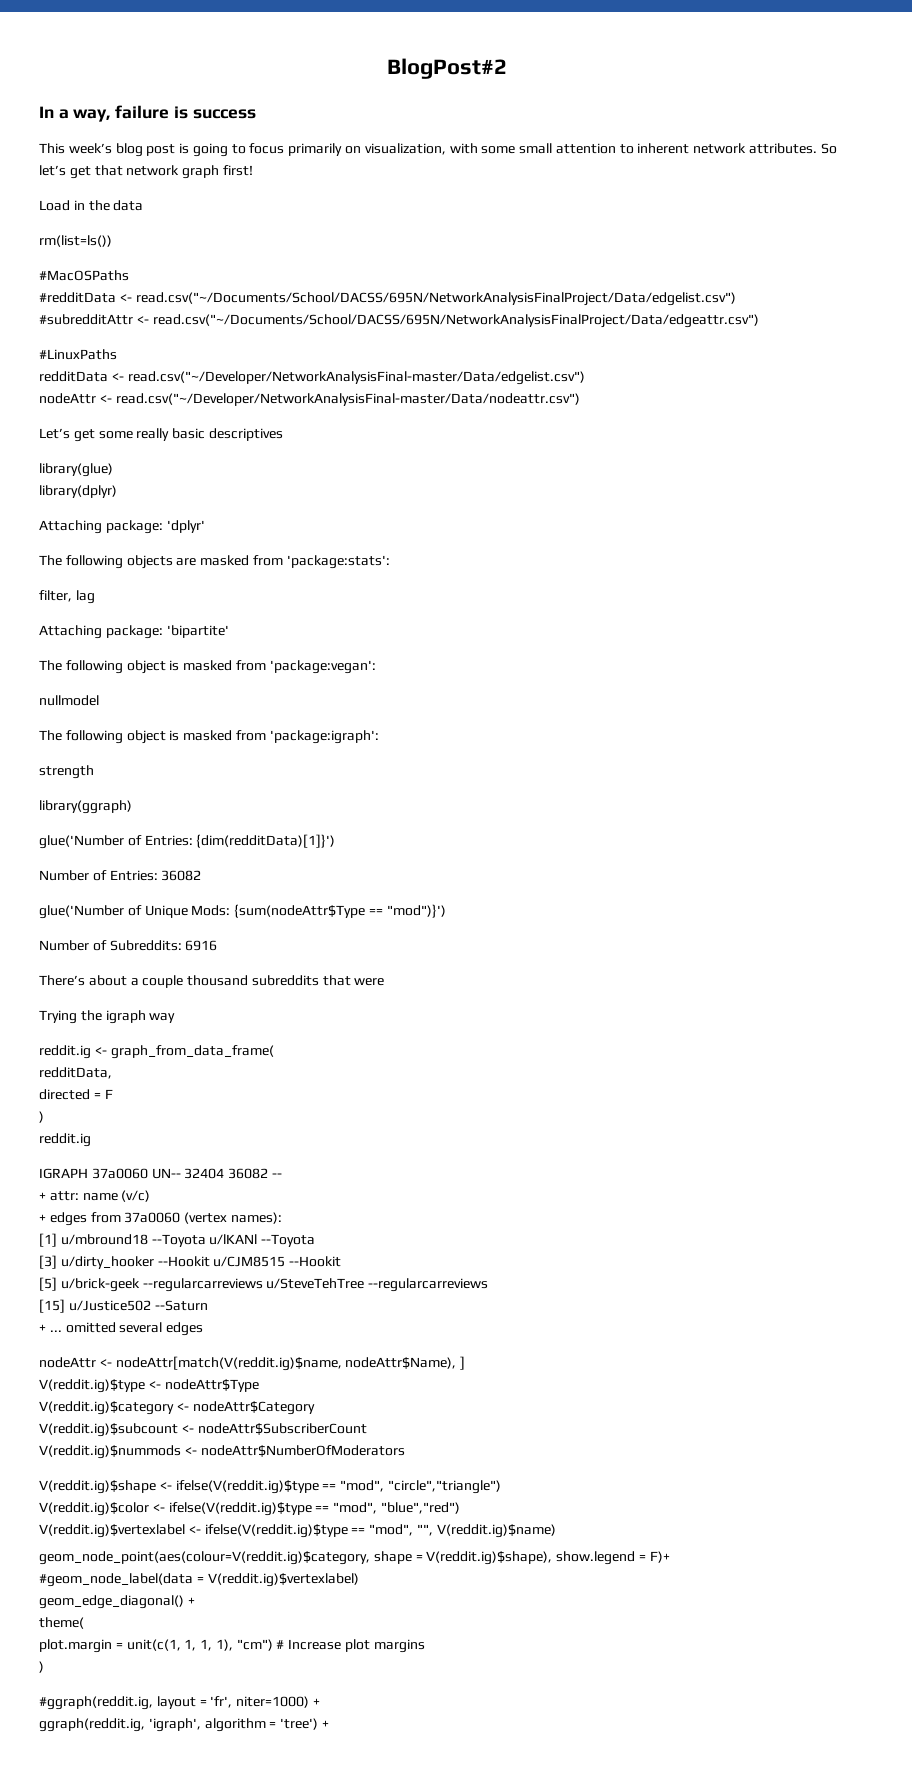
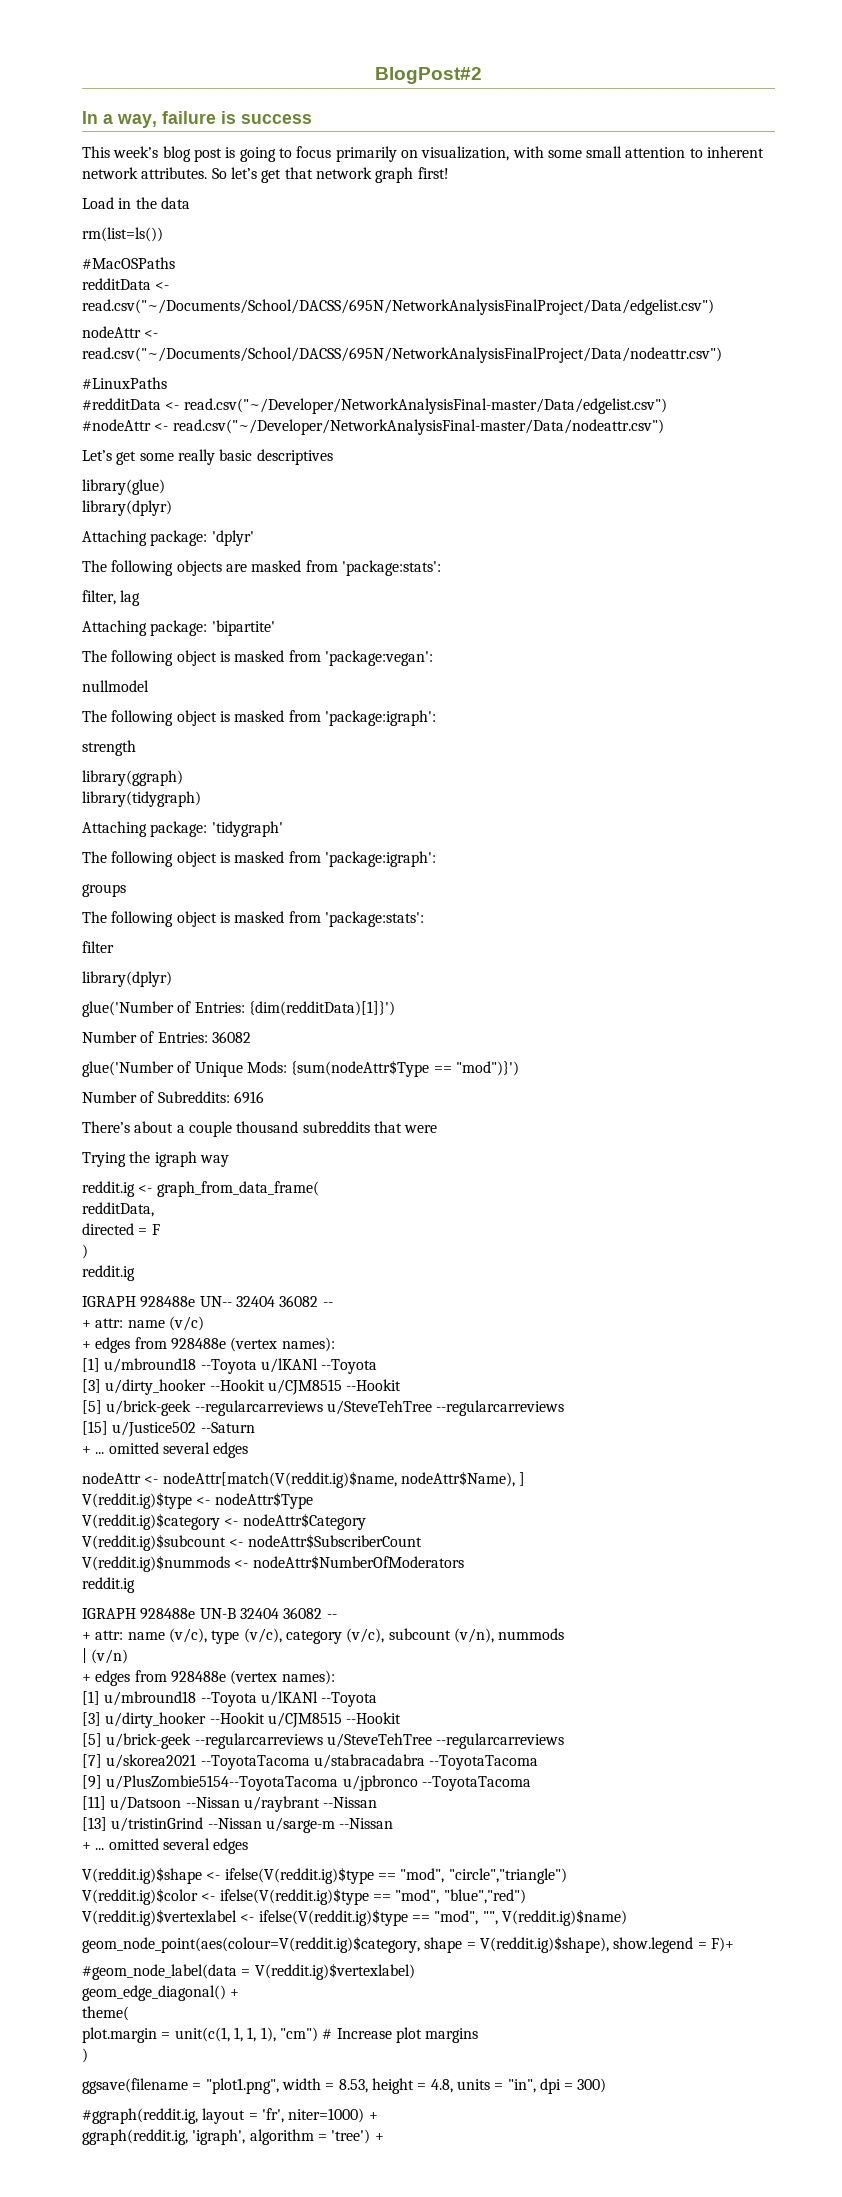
- #redditData <- read.csv("~/Documents/School/DACSS/695N/NetworkAnalysisFinalProject/Data/edgelist.csv")
+ redditData <- read.csv("~/Documents/School/DACSS/695N/NetworkAnalysisFinalProject/Data/edgelist.csv")
- #subredditAttr <- read.csv("~/Documents/School/DACSS/695N/NetworkAnalysisFinalProject/Data/edgeattr.csv")
+ nodeAttr <- read.csv("~/Documents/School/DACSS/695N/NetworkAnalysisFinalProject/Data/nodeattr.csv")
- redditData <- read.csv("~/Developer/NetworkAnalysisFinal-master/Data/edgelist.csv")
+ #redditData <- read.csv("~/Developer/NetworkAnalysisFinal-master/Data/edgelist.csv")
- nodeAttr <- read.csv("~/Developer/NetworkAnalysisFinal-master/Data/nodeattr.csv")
+ #nodeAttr <- read.csv("~/Developer/NetworkAnalysisFinal-master/Data/nodeattr.csv")
+ library(tidygraph)
+ Attaching package: 'tidygraph'
+ The following object is masked from 'package:igraph':
+ groups
+ The following object is masked from 'package:stats':
+ filter
+ library(dplyr)
- IGRAPH 37a0060 UN-- 32404 36082 --
+ IGRAPH 928488e UN-- 32404 36082 --
  + attr: name (v/c)
- + edges from 37a0060 (vertex names):
+ + edges from 928488e (vertex names):
  V(reddit.ig)$nummods <- nodeAttr$NumberOfModerators
+ reddit.ig
+ IGRAPH 928488e UN-B 32404 36082 --
+ + attr: name (v/c), type (v/c), category (v/c), subcount (v/n), nummods
+ | (v/n)
+ + edges from 928488e (vertex names):
+ [1] u/mbround18 --Toyota u/lKANl --Toyota
+ [3] u/dirty_hooker --Hookit u/CJM8515 --Hookit
+ [5] u/brick-geek --regularcarreviews u/SteveTehTree --regularcarreviews
+ [7] u/skorea2021 --ToyotaTacoma u/stabracadabra --ToyotaTacoma
+ [9] u/PlusZombie5154--ToyotaTacoma u/jpbronco --ToyotaTacoma
+ [11] u/Datsoon --Nissan u/raybrant --Nissan
+ [13] u/tristinGrind --Nissan u/sarge-m --Nissan
+ + ... omitted several edges
+ ggsave(filename = "plot1.png", width = 8.53, height = 4.8, units = "in", dpi = 300)

